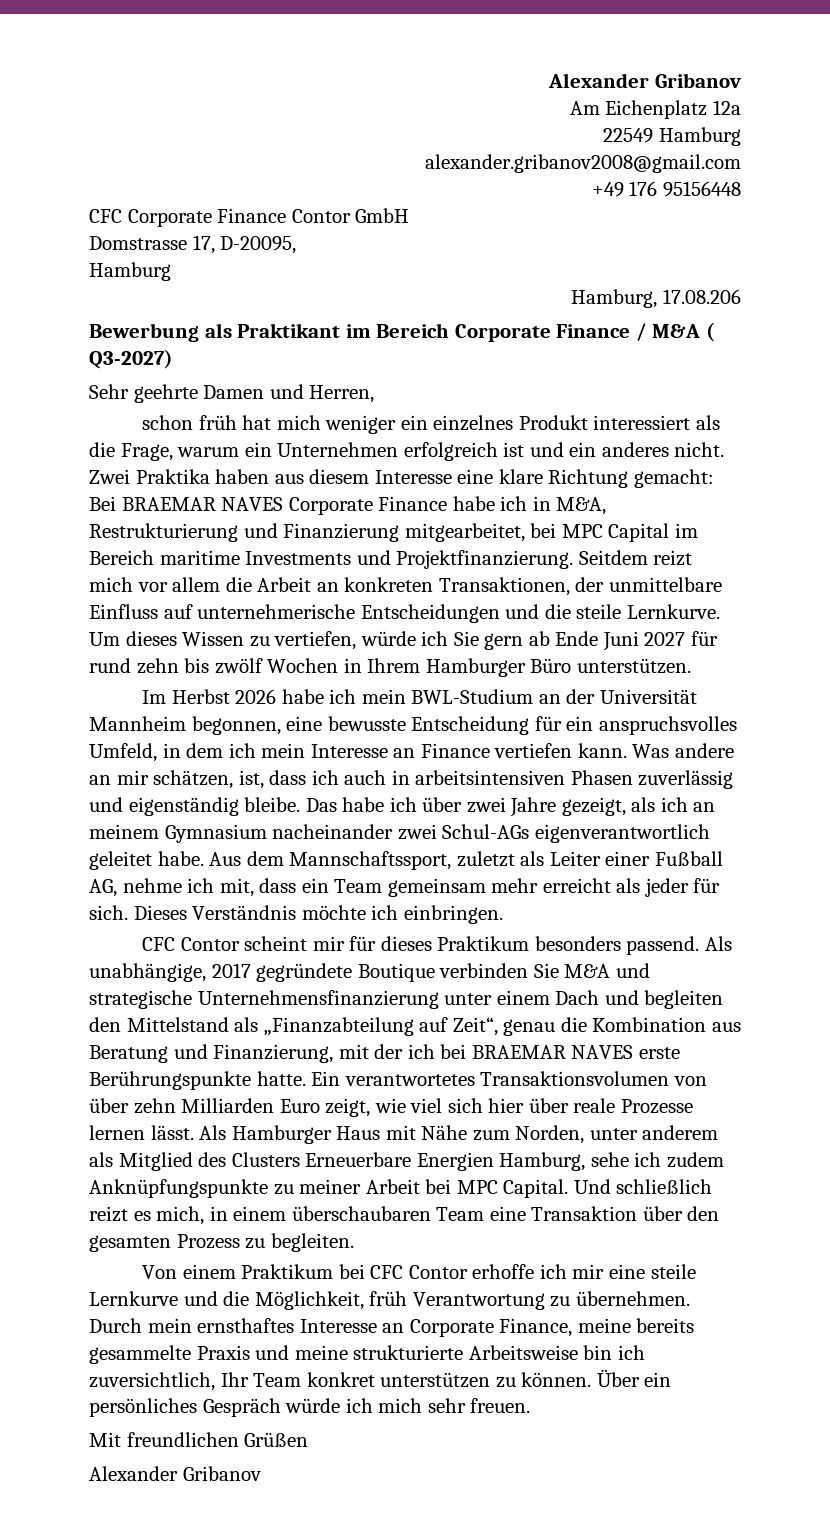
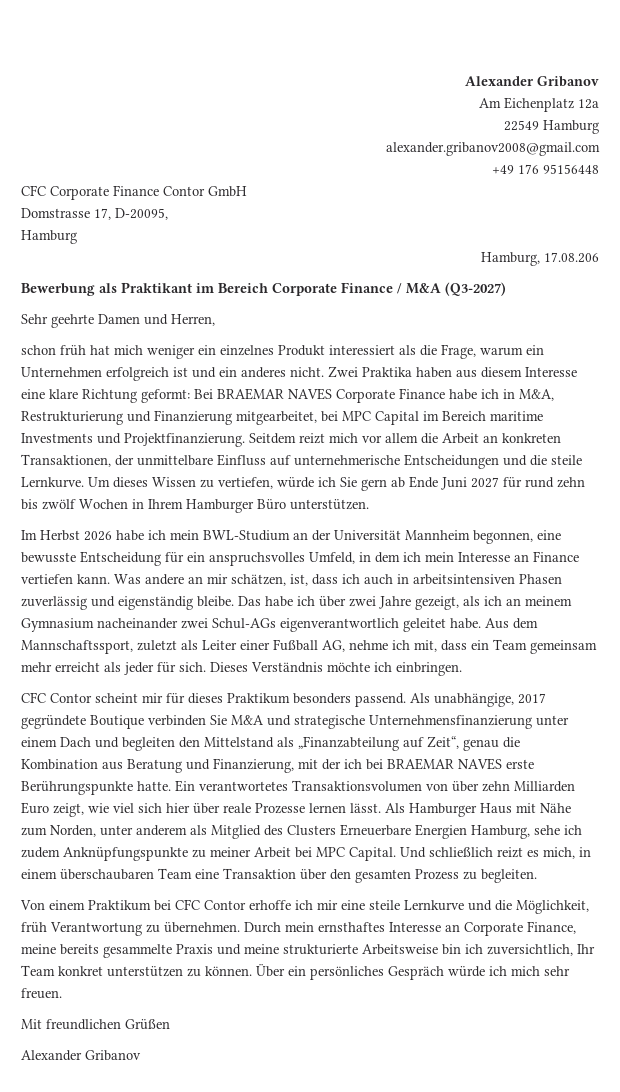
- Bewerbung als Praktikant im Bereich Corporate Finance / M&A ( Q3-2027)
+ Bewerbung als Praktikant im Bereich Corporate Finance / M&A (Q3-2027)
- Zwei Praktika haben aus diesem Interesse eine klare Richtung gemacht: Bei BRAEMAR NAVES Corporate Finance habe ich in M&A, Restrukturierung und Finanzierung mitgearbeitet, bei MPC Capital im Bereich maritime Investments und Projektfinanzierung.
+ Zwei Praktika haben aus diesem Interesse eine klare Richtung geformt: Bei BRAEMAR NAVES Corporate Finance habe ich in M&A, Restrukturierung und Finanzierung mitgearbeitet, bei MPC Capital im Bereich maritime Investments und Projektfinanzierung.

